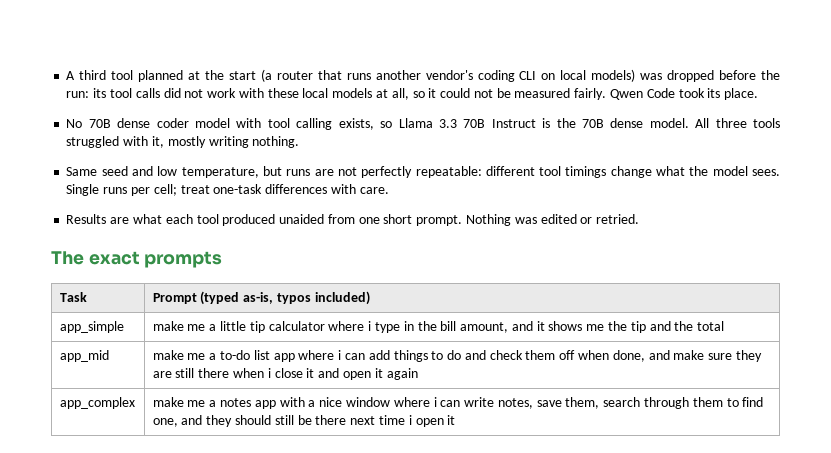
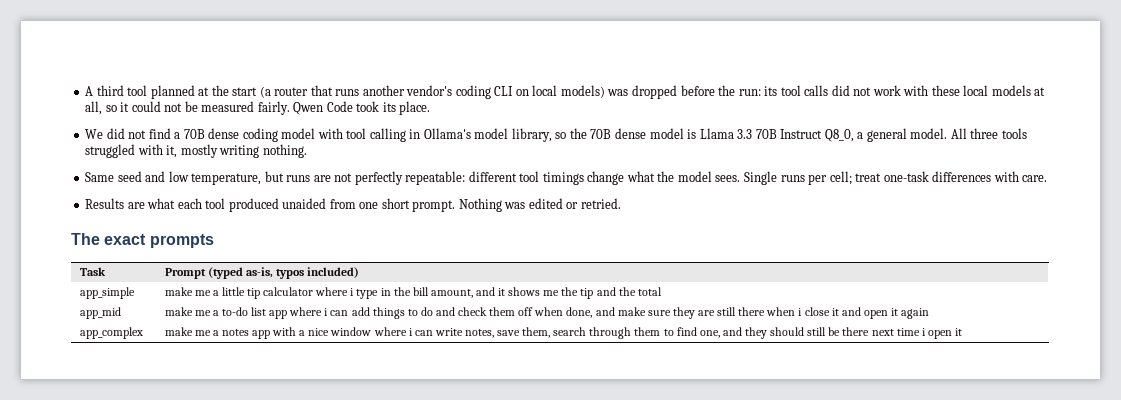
- No 70B dense coder model with tool calling exists, so Llama 3.3 70B Instruct is the 70B dense model.
+ We did not find a 70B dense coding model with tool calling in Ollama's model library, so the 70B dense model is Llama 3.3 70B Instruct Q8_0, a general model.

